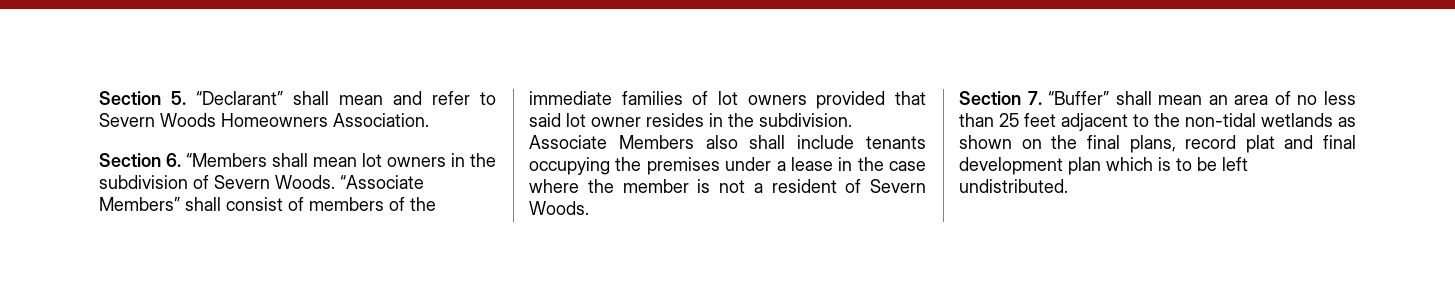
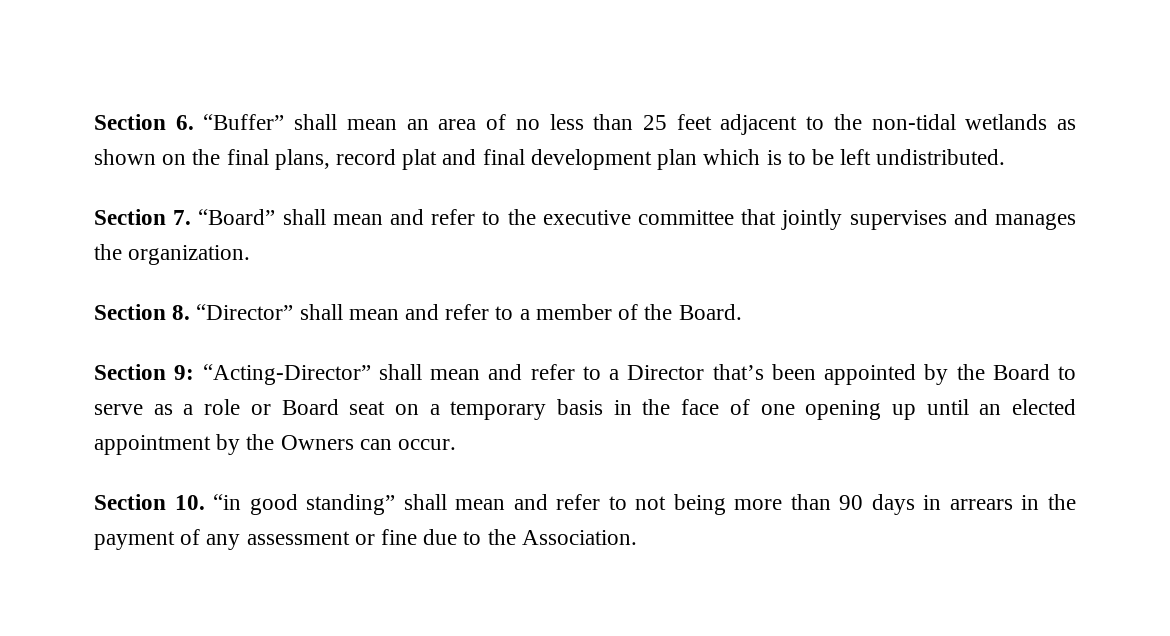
- Section 5. “Declarant” shall mean and refer to Severn Woods Homeowners Association.
- Section 6. “Members shall mean lot owners in the subdivision of Severn Woods. “Associate Members” shall consist of members of the immediate families of lot owners provided that said lot owner resides in the subdivision. Associate Members also shall include tenants occupying the premises under a lease in the case where the member is not a resident of Severn Woods.
- Section 7. “Buffer” shall mean an area of no less than 25 feet adjacent to the non-tidal wetlands as shown on the final plans, record plat and final development plan which is to be left undistributed.
+ Section 6. “Buffer” shall mean an area of no less than 25 feet adjacent to the non-tidal wetlands as shown on the final plans, record plat and final development plan which is to be left undistributed.
+ Section 7. “Board” shall mean and refer to the executive committee that jointly supervises and manages the organization.
+ Section 8. “Director” shall mean and refer to a member of the Board.
+ Section 9: “Acting-Director” shall mean and refer to a Director that’s been appointed by the Board to serve as a role or Board seat on a temporary basis in the face of one opening up until an elected appointment by the Owners can occur.
+ Section 10. “in good standing” shall mean and refer to not being more than 90 days in arrears in the payment of any assessment or fine due to the Association.

